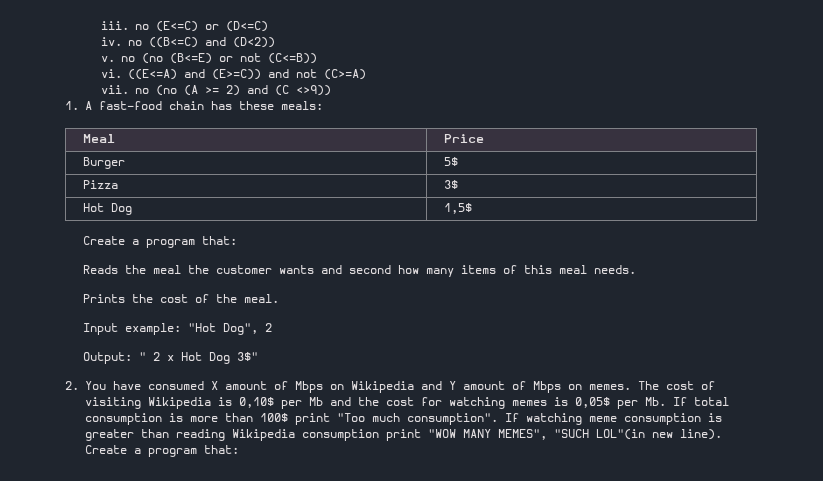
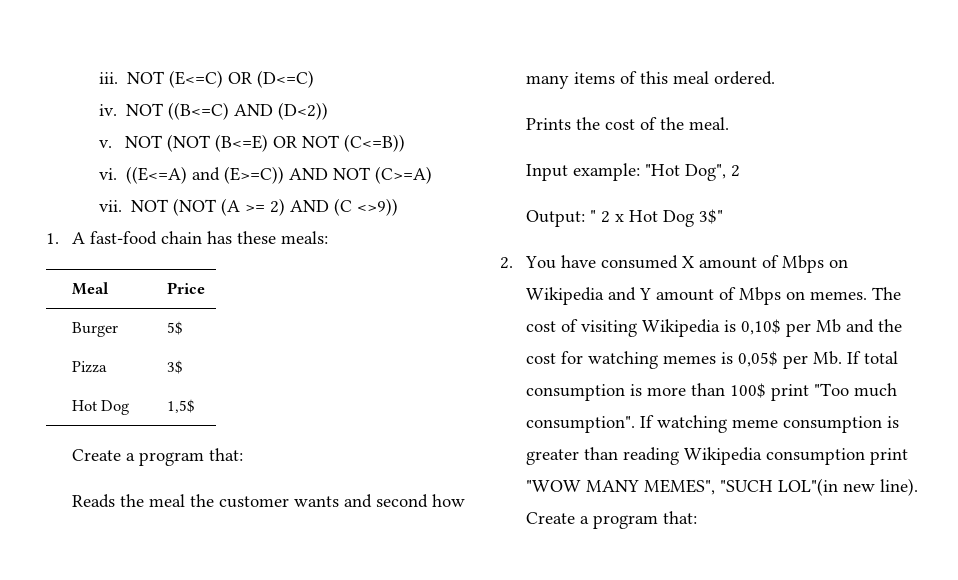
- iii. no (E<=C) or (D<=C)
+ iii. NOT (E<=C) OR (D<=C)
- iv. no ((B<=C) and (D<2))
+ iv. NOT ((B<=C) AND (D<2))
- v. no (no (B<=E) or not (C<=B))
+ v. NOT (NOT (B<=E) OR NOT (C<=B))
- ((E<=A) and (E>=C)) and not (C>=A)
+ ((E<=A) and (E>=C)) AND NOT (C>=A)
- vii. no (no (A >= 2) and (C <>9))
+ vii. NOT (NOT (A >= 2) AND (C <>9))
- Reads the meal the customer wants and second how many items of this meal needs.
+ Reads the meal the customer wants and second how many items of this meal ordered.

